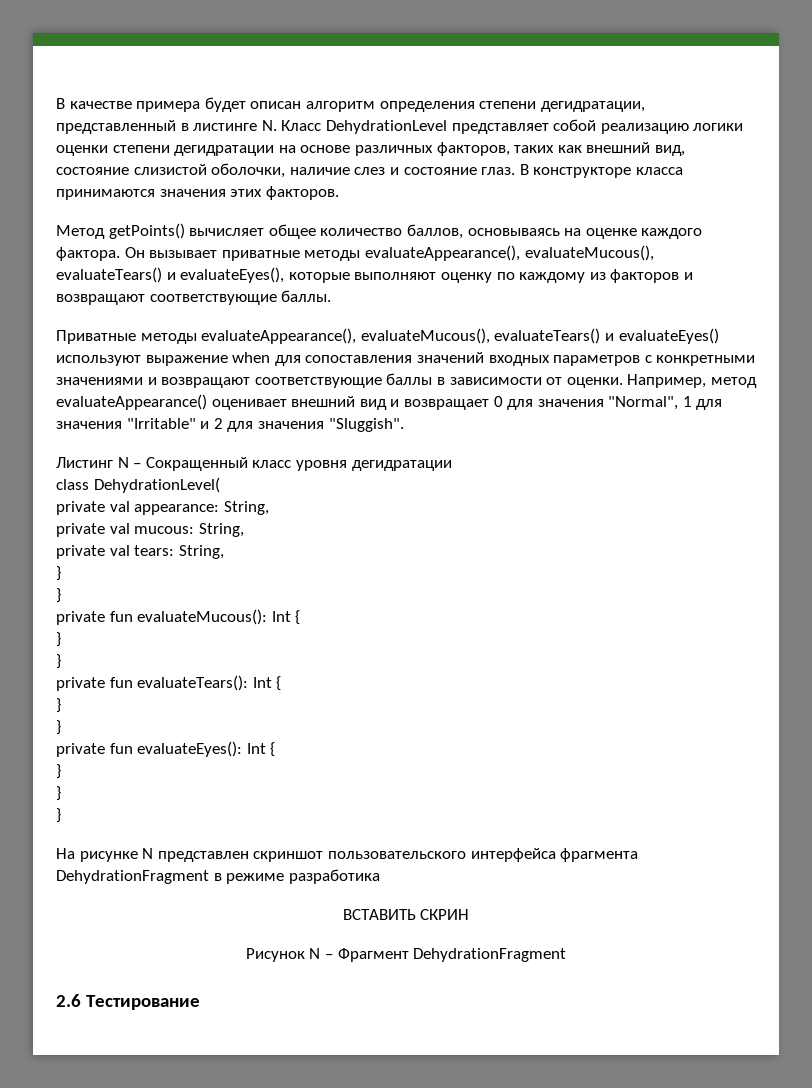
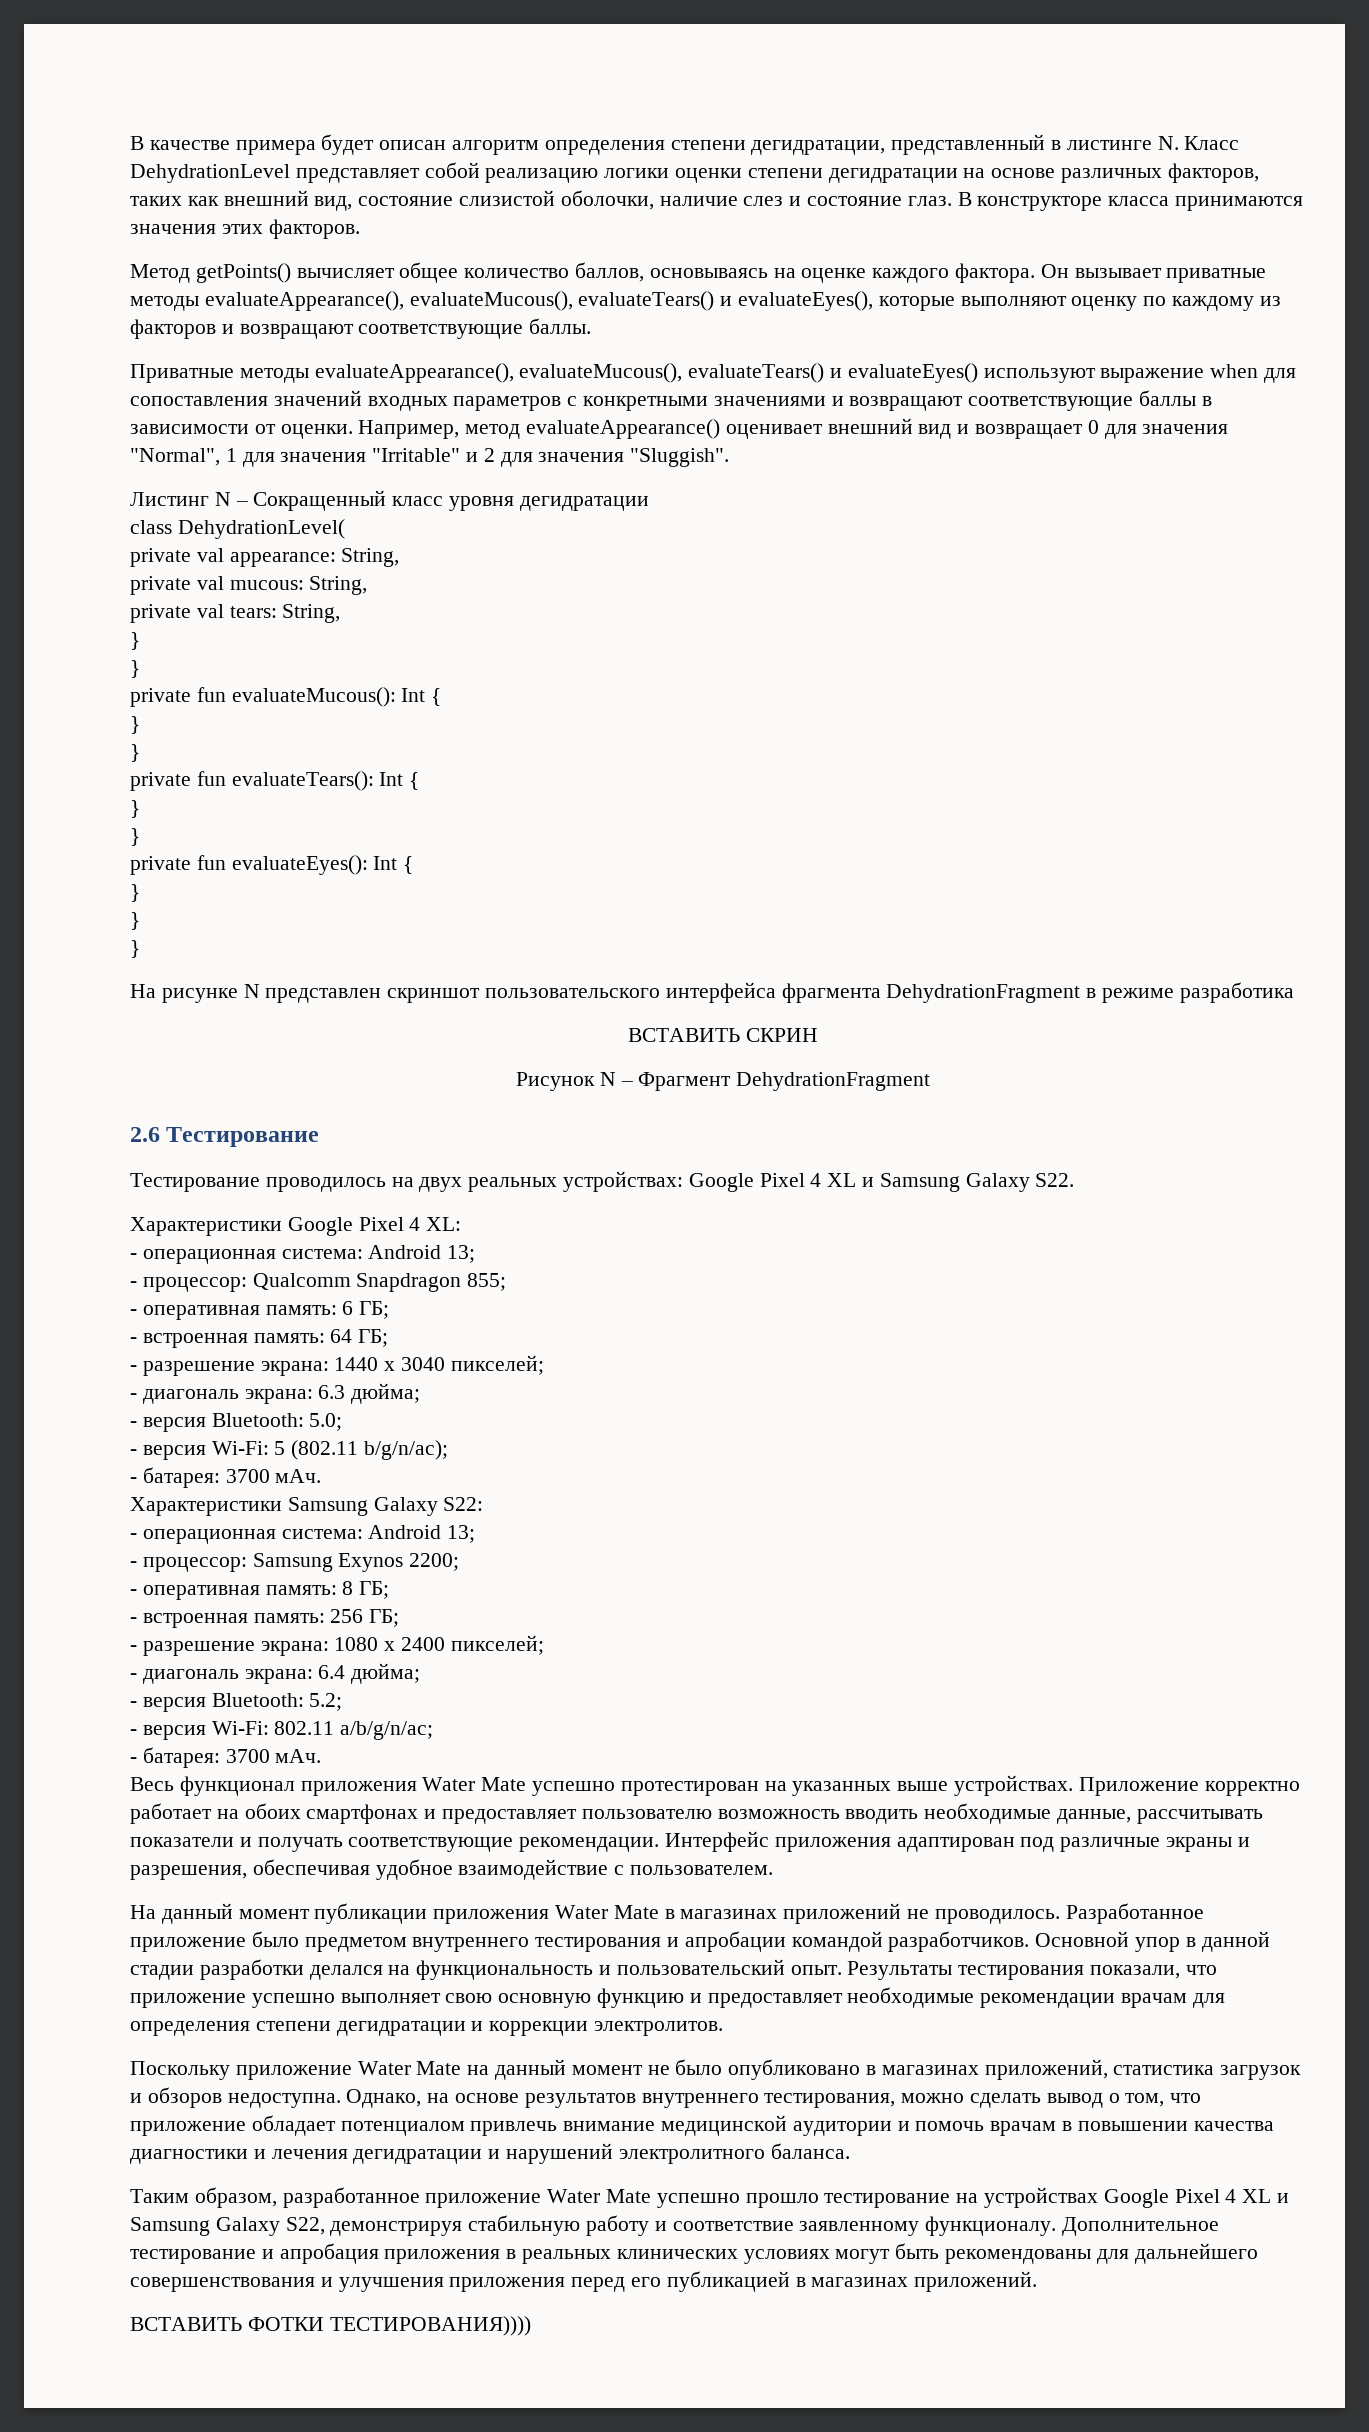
+ Тестирование проводилось на двух реальных устройствах: Google Pixel 4 XL и Samsung Galaxy S22.
+ Характеристики Google Pixel 4 XL:
+ - операционная система: Android 13;
+ - процессор: Qualcomm Snapdragon 855;
+ - оперативная память: 6 ГБ;
+ - встроенная память: 64 ГБ;
+ - разрешение экрана: 1440 x 3040 пикселей;
+ - диагональ экрана: 6.3 дюйма;
+ - версия Bluetooth: 5.0;
+ - версия Wi-Fi: 5 (802.11 b/g/n/ac);
+ - батарея: 3700 мАч.
+ Характеристики Samsung Galaxy S22:
+ - операционная система: Android 13;
+ - процессор: Samsung Exynos 2200;
+ - оперативная память: 8 ГБ;
+ - встроенная память: 256 ГБ;
+ - разрешение экрана: 1080 x 2400 пикселей;
+ - диагональ экрана: 6.4 дюйма;
+ - версия Bluetooth: 5.2;
+ - версия Wi-Fi: 802.11 a/b/g/n/ac;
+ - батарея: 3700 мАч.
+ Весь функционал приложения Water Mate успешно протестирован на указанных выше устройствах. Приложение корректно работает на обоих смартфонах и предоставляет пользователю возможность вводить необходимые данные, рассчитывать показатели и получать соответствующие рекомендации. Интерфейс приложения адаптирован под различные экраны и разрешения, обеспечивая удобное взаимодействие с пользователем.
+ На данный момент публикации приложения Water Mate в магазинах приложений не проводилось. Разработанное приложение было предметом внутреннего тестирования и апробации командой разработчиков. Основной упор в данной стадии разработки делался на функциональность и пользовательский опыт. Результаты тестирования показали, что приложение успешно выполняет свою основную функцию и предоставляет необходимые рекомендации врачам для определения степени дегидратации и коррекции электролитов.
+ Поскольку приложение Water Mate на данный момент не было опубликовано в магазинах приложений, статистика загрузок и обзоров недоступна. Однако, на основе результатов внутреннего тестирования, можно сделать вывод о том, что приложение обладает потенциалом привлечь внимание медицинской аудитории и помочь врачам в повышении качества диагностики и лечения дегидратации и нарушений электролитного баланса.
+ Таким образом, разработанное приложение Water Mate успешно прошло тестирование на устройствах Google Pixel 4 XL и Samsung Galaxy S22, демонстрируя стабильную работу и соответствие заявленному функционалу. Дополнительное тестирование и апробация приложения в реальных клинических условиях могут быть рекомендованы для дальнейшего совершенствования и улучшения приложения перед его публикацией в магазинах приложений.
+ ВСТАВИТЬ ФОТКИ ТЕСТИРОВАНИЯ))))

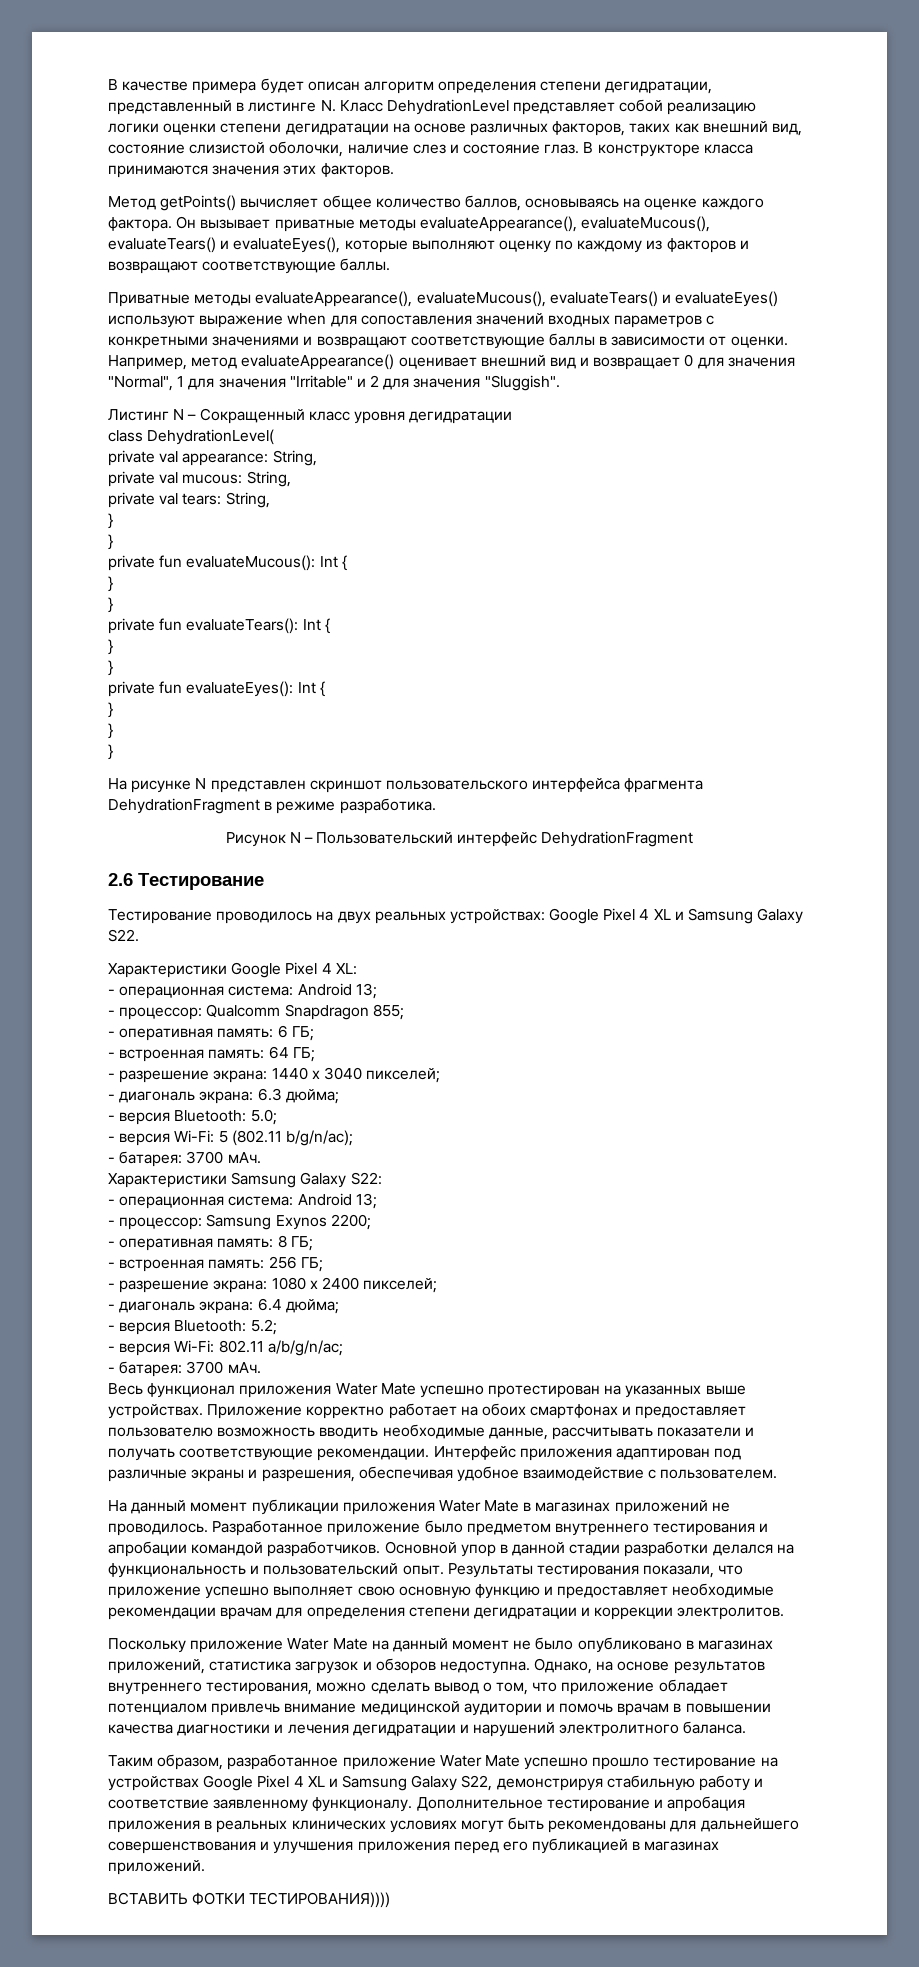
- На рисунке N представлен скриншот пользовательского интерфейса фрагмента DehydrationFragment в режиме разработика
- ВСТАВИТЬ СКРИН
+ На рисунке N представлен скриншот пользовательского интерфейса фрагмента DehydrationFragment в режиме разработика.
- Рисунок N – Фрагмент DehydrationFragment
+ Рисунок N – Пользовательский интерфейс DehydrationFragment

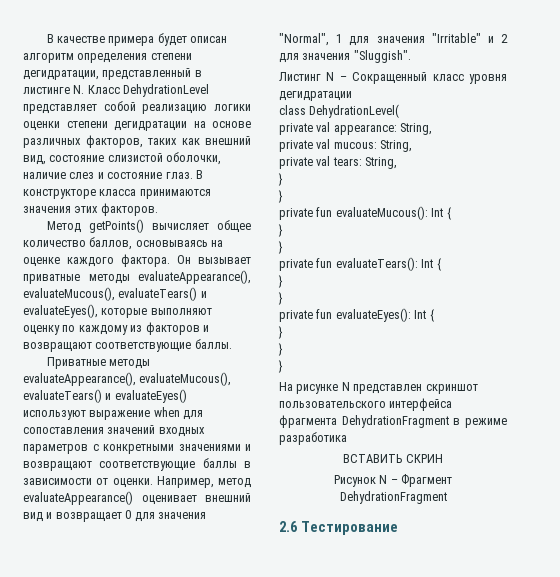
- На рисунке N представлен скриншот пользовательского интерфейса фрагмента DehydrationFragment в режиме разработика.
+ На рисунке N представлен скриншот пользовательского интерфейса фрагмента DehydrationFragment в режиме разработика
+ ВСТАВИТЬ СКРИН
- Рисунок N – Пользовательский интерфейс DehydrationFragment
+ Рисунок N – Фрагмент DehydrationFragment
- Тестирование проводилось на двух реальных устройствах: Google Pixel 4 XL и Samsung Galaxy S22.
- Характеристики Google Pixel 4 XL:
- - операционная система: Android 13;
- - процессор: Qualcomm Snapdragon 855;
- - оперативная память: 6 ГБ;
- - встроенная память: 64 ГБ;
- - разрешение экрана: 1440 x 3040 пикселей;
- - диагональ экрана: 6.3 дюйма;
- - версия Bluetooth: 5.0;
- - версия Wi-Fi: 5 (802.11 b/g/n/ac);
- - батарея: 3700 мАч.
- Характеристики Samsung Galaxy S22:
- - операционная система: Android 13;
- - процессор: Samsung Exynos 2200;
- - оперативная память: 8 ГБ;
- - встроенная память: 256 ГБ;
- - разрешение экрана: 1080 x 2400 пикселей;
- - диагональ экрана: 6.4 дюйма;
- - версия Bluetooth: 5.2;
- - версия Wi-Fi: 802.11 a/b/g/n/ac;
- - батарея: 3700 мАч.
- Весь функционал приложения Water Mate успешно протестирован на указанных выше устройствах. Приложение корректно работает на обоих смартфонах и предоставляет пользователю возможность вводить необходимые данные, рассчитывать показатели и получать соответствующие рекомендации. Интерфейс приложения адаптирован под различные экраны и разрешения, обеспечивая удобное взаимодействие с пользователем.
- На данный момент публикации приложения Water Mate в магазинах приложений не проводилось. Разработанное приложение было предметом внутреннего тестирования и апробации командой разработчиков. Основной упор в данной стадии разработки делался на функциональность и пользовательский опыт. Результаты тестирования показали, что приложение успешно выполняет свою основную функцию и предоставляет необходимые рекомендации врачам для определения степени дегидратации и коррекции электролитов.
- Поскольку приложение Water Mate на данный момент не было опубликовано в магазинах приложений, статистика загрузок и обзоров недоступна. Однако, на основе результатов внутреннего тестирования, можно сделать вывод о том, что приложение обладает потенциалом привлечь внимание медицинской аудитории и помочь врачам в повышении качества диагностики и лечения дегидратации и нарушений электролитного баланса.
- Таким образом, разработанное приложение Water Mate успешно прошло тестирование на устройствах Google Pixel 4 XL и Samsung Galaxy S22, демонстрируя стабильную работу и соответствие заявленному функционалу. Дополнительное тестирование и апробация приложения в реальных клинических условиях могут быть рекомендованы для дальнейшего совершенствования и улучшения приложения перед его публикацией в магазинах приложений.
- ВСТАВИТЬ ФОТКИ ТЕСТИРОВАНИЯ))))

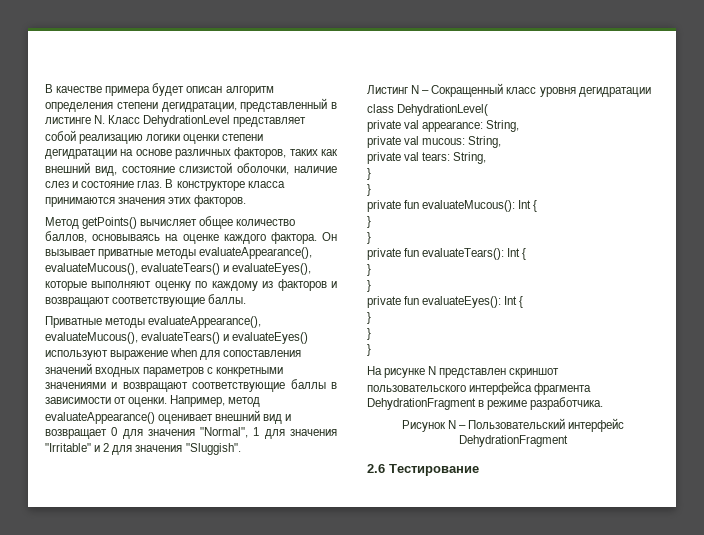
- На рисунке N представлен скриншот пользовательского интерфейса фрагмента DehydrationFragment в режиме разработика
- ВСТАВИТЬ СКРИН
+ На рисунке N представлен скриншот пользовательского интерфейса фрагмента DehydrationFragment в режиме разработчика.
- Рисунок N – Фрагмент DehydrationFragment
+ Рисунок N – Пользовательский интерфейс DehydrationFragment

